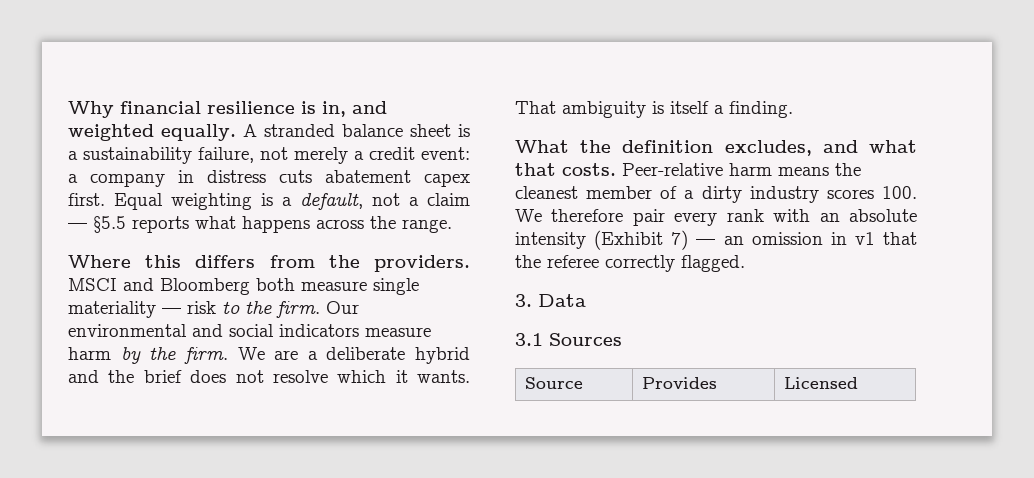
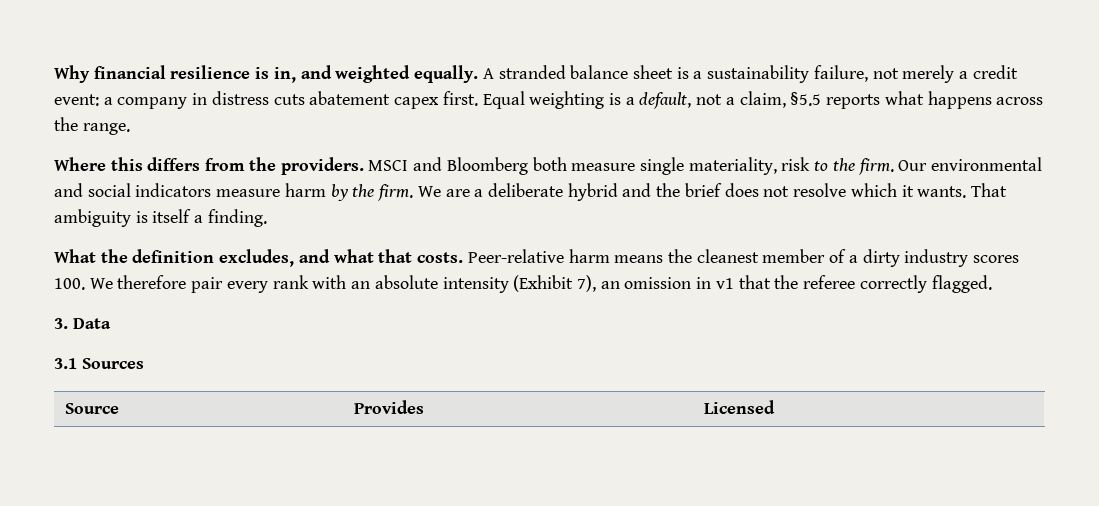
- Equal weighting is a default, not a claim — §5.5 reports what happens across the range.
+ Equal weighting is a default, not a claim, §5.5 reports what happens across the range.
- MSCI and Bloomberg both measure single materiality — risk to the firm.
+ MSCI and Bloomberg both measure single materiality, risk to the firm.
- Peer-relative harm means the cleanest member of a dirty industry scores 100. We therefore pair every rank with an absolute intensity (Exhibit 7) — an omission in v1 that the referee correctly flagged.
+ Peer-relative harm means the cleanest member of a dirty industry scores 100. We therefore pair every rank with an absolute intensity (Exhibit 7), an omission in v1 that the referee correctly flagged.

